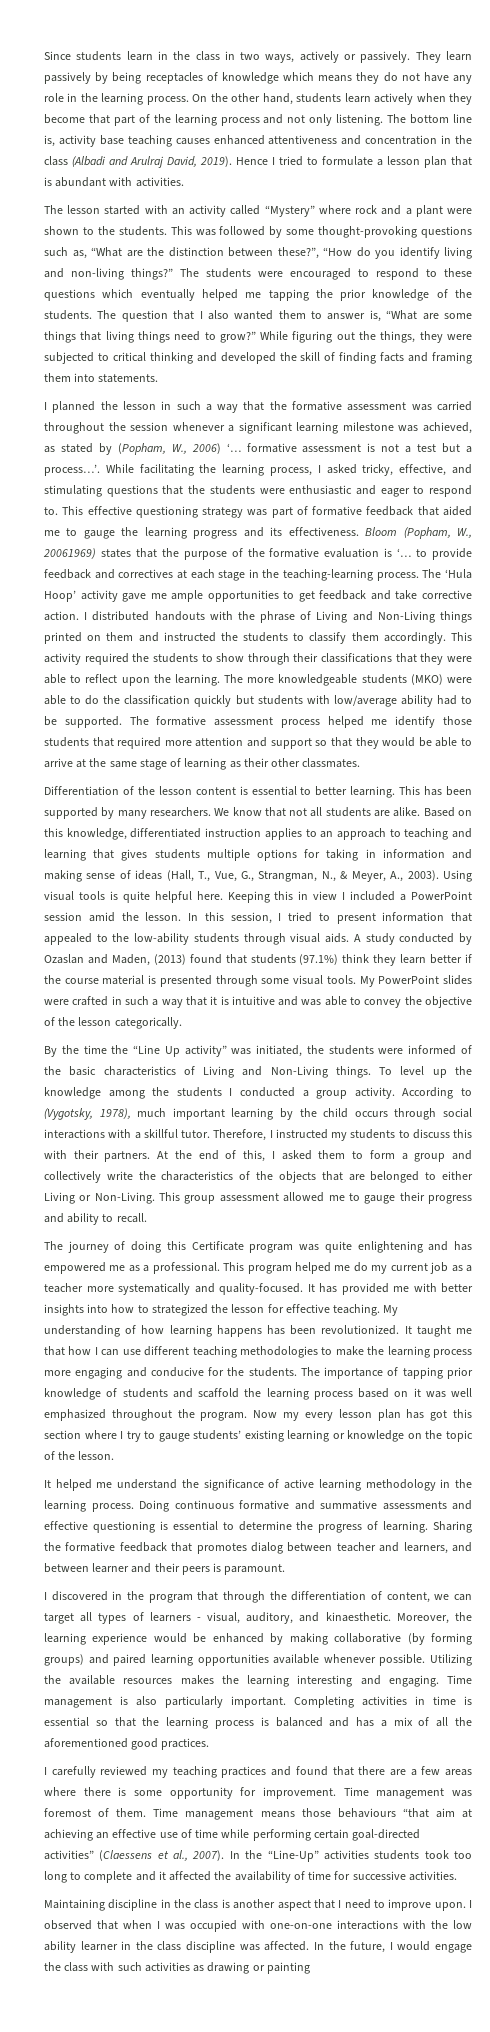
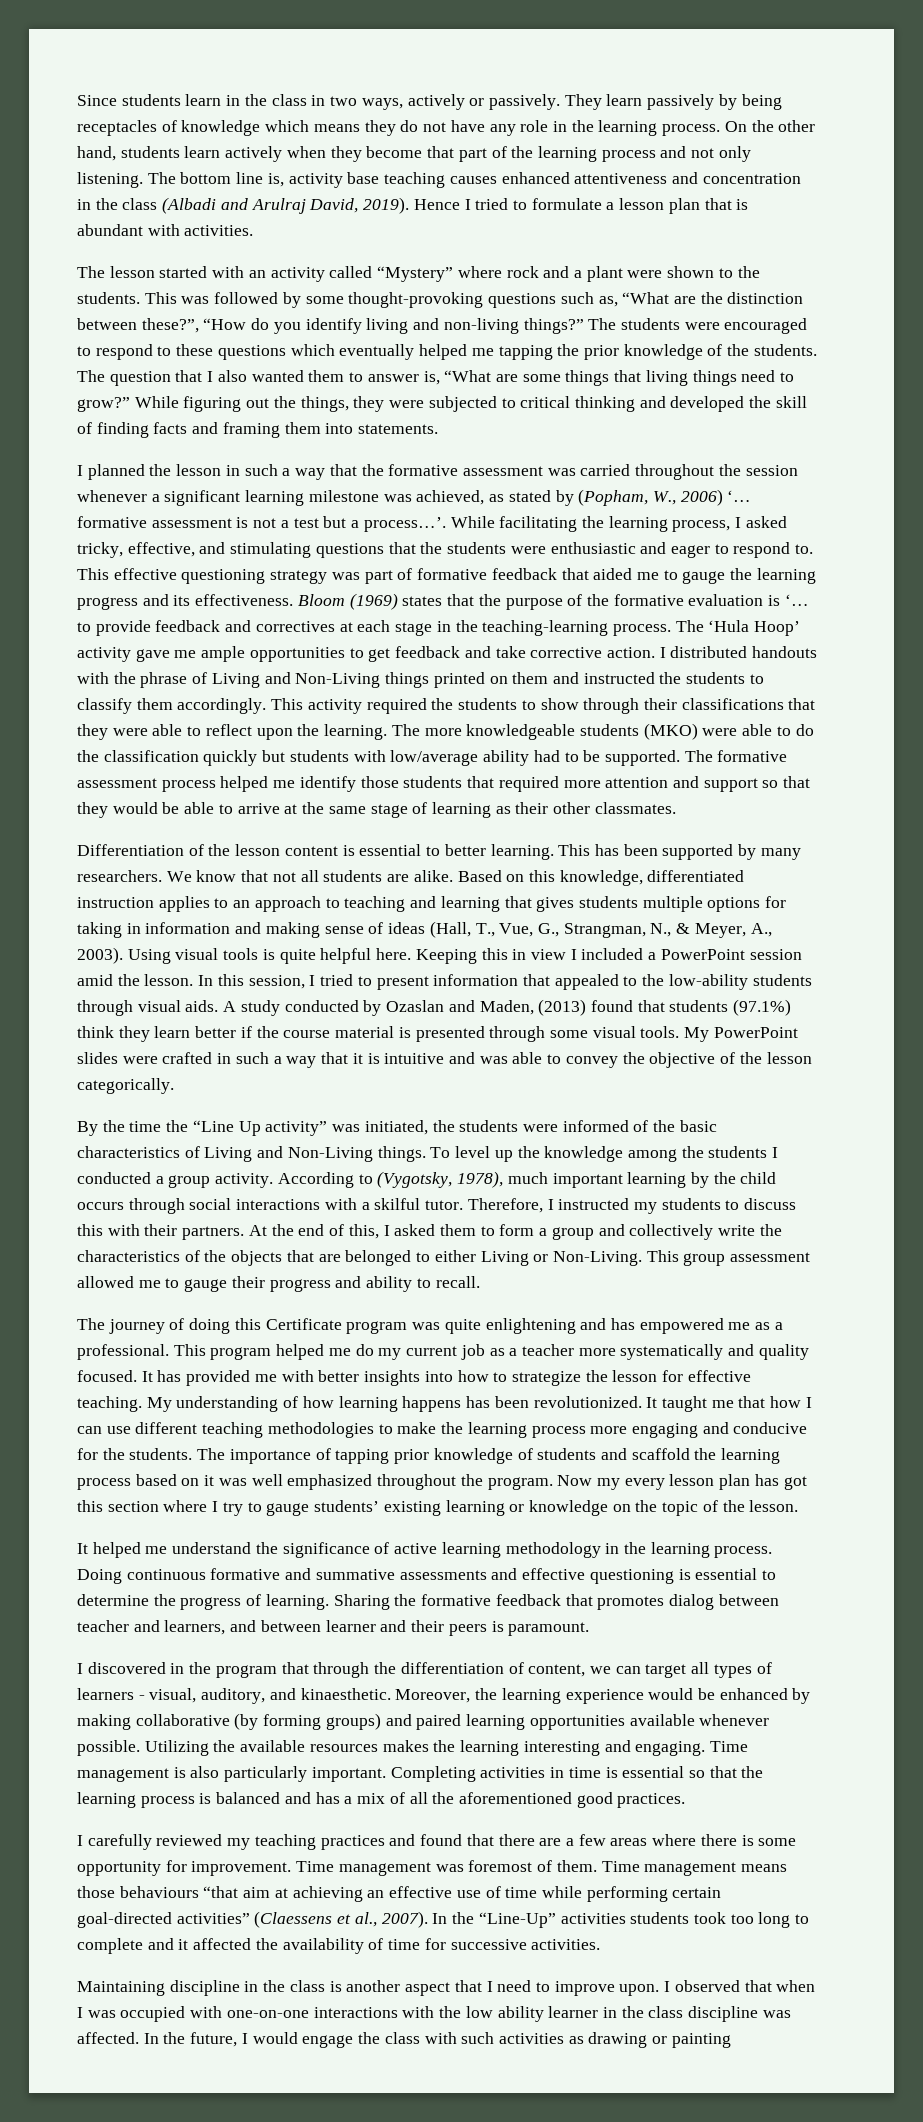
- Bloom (Popham, W., 20061969) states that the purpose of the formative evaluation is ‘… to provide feedback and correctives at each stage in the teaching-learning process.
+ Bloom (1969) states that the purpose of the formative evaluation is ‘… to provide feedback and correctives at each stage in the teaching-learning process.
- According to (Vygotsky, 1978), much important learning by the child occurs through social interactions with a skillful tutor.
+ According to (Vygotsky, 1978), much important learning by the child occurs through social interactions with a skilful tutor.
- This program helped me do my current job as a teacher more systematically and quality-focused.
+ This program helped me do my current job as a teacher more systematically and quality focused.
- It has provided me with better insights into how to strategized the lesson for effective teaching.
+ It has provided me with better insights into how to strategize the lesson for effective teaching.

